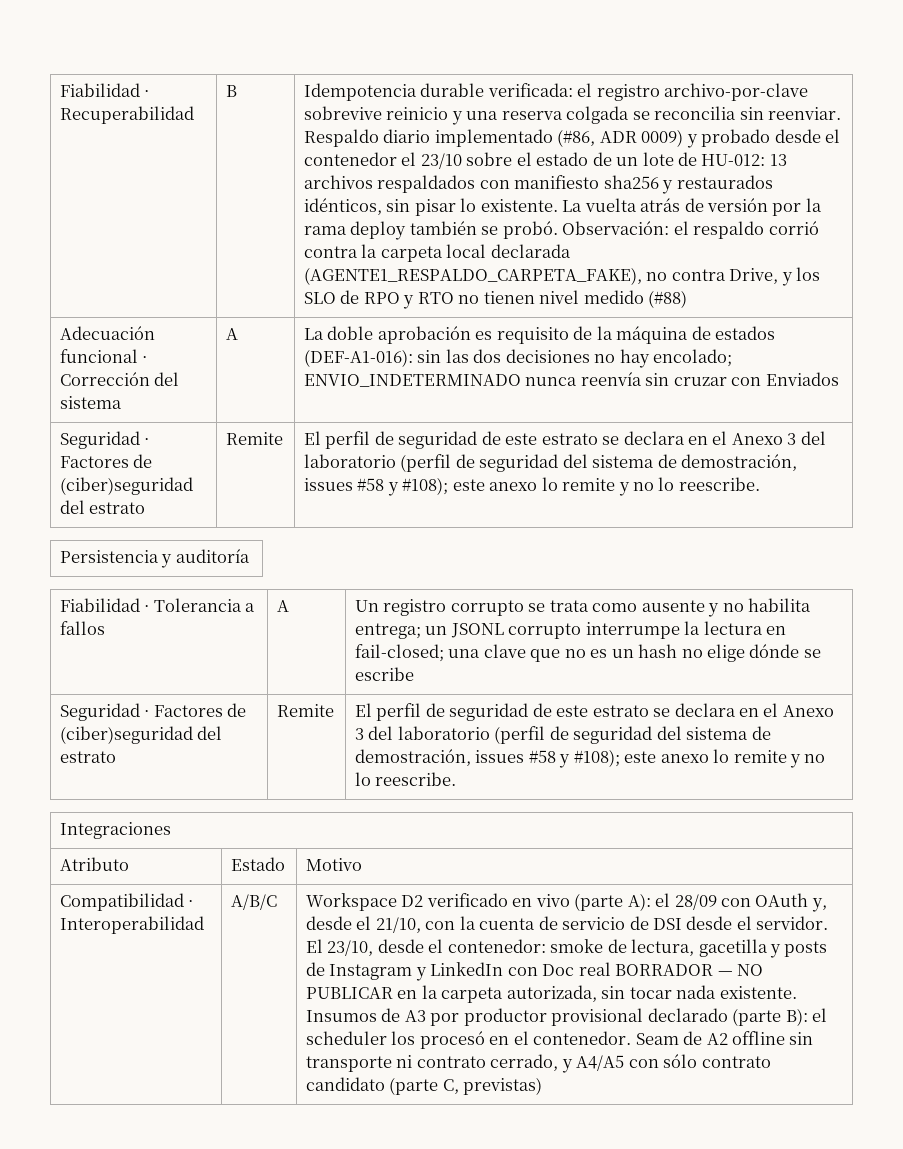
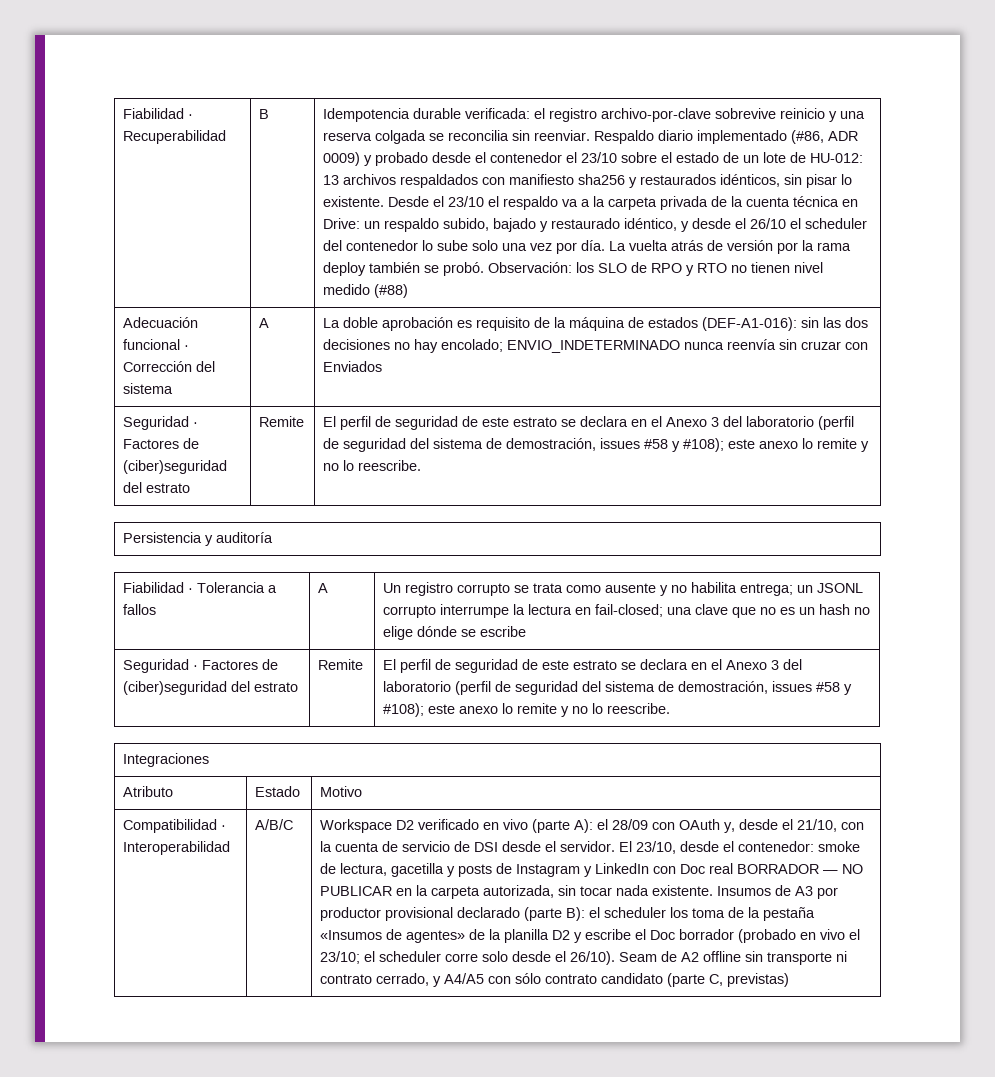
+ Desde el 23/10 el respaldo va a la carpeta privada de la cuenta técnica en Drive: un respaldo subido, bajado y restaurado idéntico, y desde el 26/10 el scheduler del contenedor lo sube solo una vez por día.
- Observación: el respaldo corrió contra la carpeta local declarada (AGENTE1_RESPALDO_CARPETA_FAKE), no contra Drive, y los SLO de RPO y RTO no tienen nivel medido (#88)
+ Observación: los SLO de RPO y RTO no tienen nivel medido (#88)
- Insumos de A3 por productor provisional declarado (parte B): el scheduler los procesó en el contenedor.
+ Insumos de A3 por productor provisional declarado (parte B): el scheduler los toma de la pestaña «Insumos de agentes» de la planilla D2 y escribe el Doc borrador (probado en vivo el 23/10; el scheduler corre solo desde el 26/10).

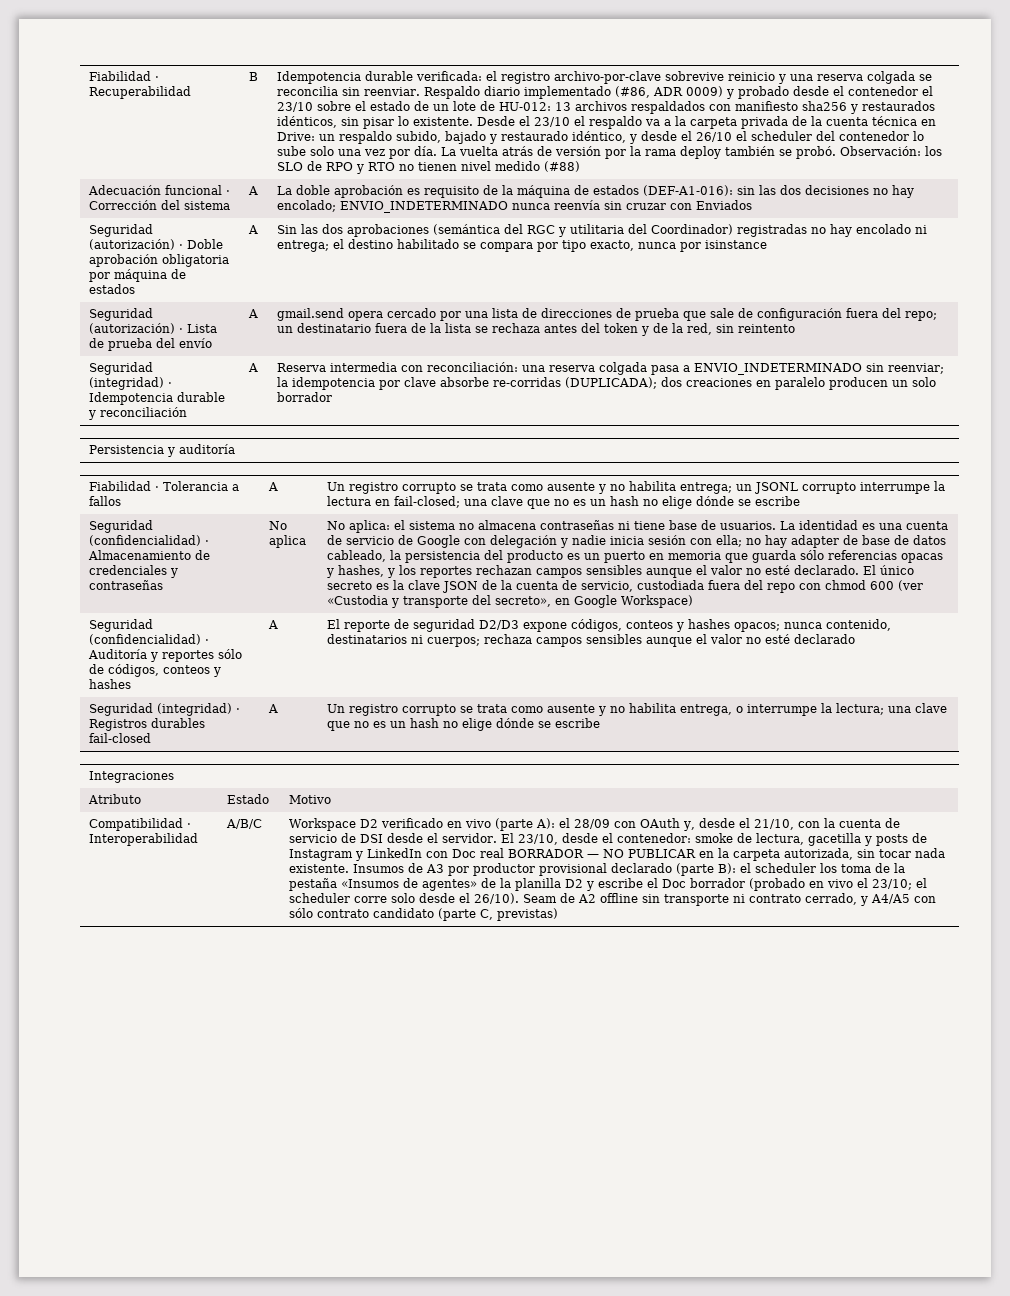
  Adecuación funcional · Corrección del sistema | A | La doble aprobación es requisito de la máquina de estados (DEF-A1-016): sin las dos decisiones no hay encolado; ENVIO_INDETERMINADO nunca reenvía sin cruzar con Enviados
- Seguridad · Factores de (ciber)seguridad del estrato | Remite | El perfil de seguridad de este estrato se declara en el Anexo 3 del laboratorio (perfil de seguridad del sistema de demostración, issues #58 y #108); este anexo lo remite y no lo reescribe.
+ Seguridad (autorización) · Doble aprobación obligatoria por máquina de estados | A | Sin las dos aprobaciones (semántica del RGC y utilitaria del Coordinador) registradas no hay encolado ni entrega; el destino habilitado se compara por tipo exacto, nunca por isinstance
+ Seguridad (autorización) · Lista de prueba del envío | A | gmail.send opera cercado por una lista de direcciones de prueba que sale de configuración fuera del repo; un destinatario fuera de la lista se rechaza antes del token y de la red, sin reintento
+ Seguridad (integridad) · Idempotencia durable y reconciliación | A | Reserva intermedia con reconciliación: una reserva colgada pasa a ENVIO_INDETERMINADO sin reenviar; la idempotencia por clave absorbe re-corridas (DUPLICADA); dos creaciones en paralelo producen un solo borrador
  Fiabilidad · Tolerancia a fallos | A | Un registro corrupto se trata como ausente y no habilita entrega; un JSONL corrupto interrumpe la lectura en fail-closed; una clave que no es un hash no elige dónde se escribe
- Seguridad · Factores de (ciber)seguridad del estrato | Remite | El perfil de seguridad de este estrato se declara en el Anexo 3 del laboratorio (perfil de seguridad del sistema de demostración, issues #58 y #108); este anexo lo remite y no lo reescribe.
+ Seguridad (confidencialidad) · Almacenamiento de credenciales y contraseñas | No aplica | No aplica: el sistema no almacena contraseñas ni tiene base de usuarios. La identidad es una cuenta de servicio de Google con delegación y nadie inicia sesión con ella; no hay adapter de base de datos cableado, la persistencia del producto es un puerto en memoria que guarda sólo referencias opacas y hashes, y los reportes rechazan campos sensibles aunque el valor no esté declarado. El único secreto es la clave JSON de la cuenta de servicio, custodiada fuera del repo con chmod 600 (ver «Custodia y transporte del secreto», en Google Workspace)
+ Seguridad (confidencialidad) · Auditoría y reportes sólo de códigos, conteos y hashes | A | El reporte de seguridad D2/D3 expone códigos, conteos y hashes opacos; nunca contenido, destinatarios ni cuerpos; rechaza campos sensibles aunque el valor no esté declarado
+ Seguridad (integridad) · Registros durables fail-closed | A | Un registro corrupto se trata como ausente y no habilita entrega, o interrumpe la lectura; una clave que no es un hash no elige dónde se escribe

